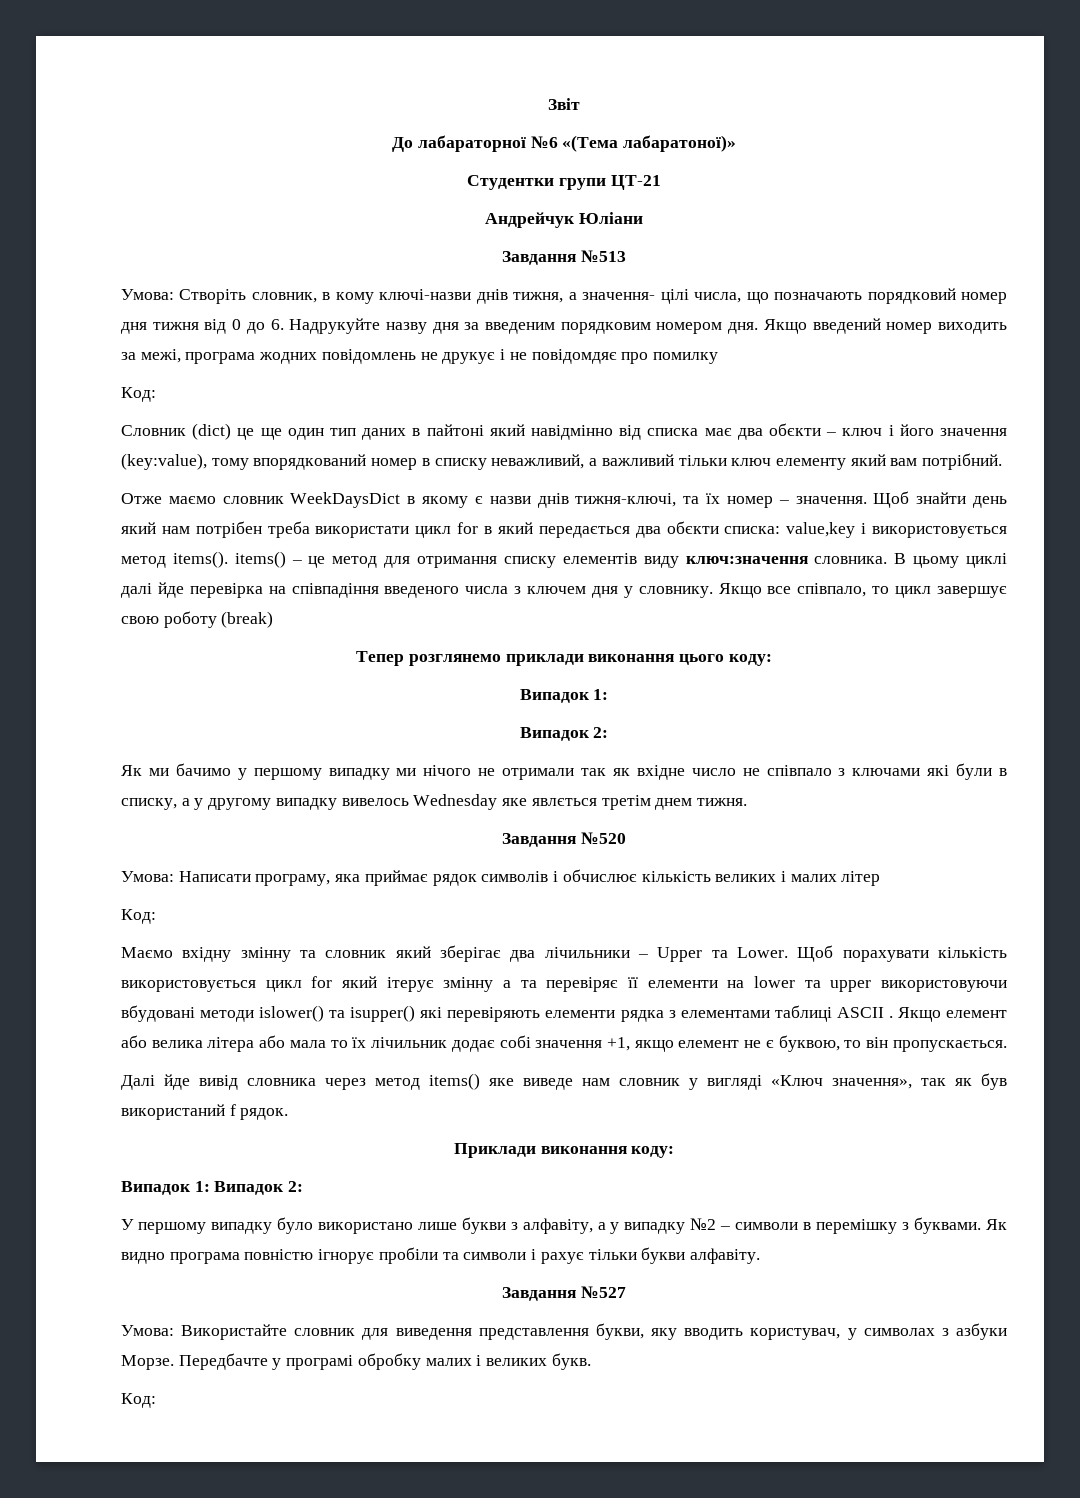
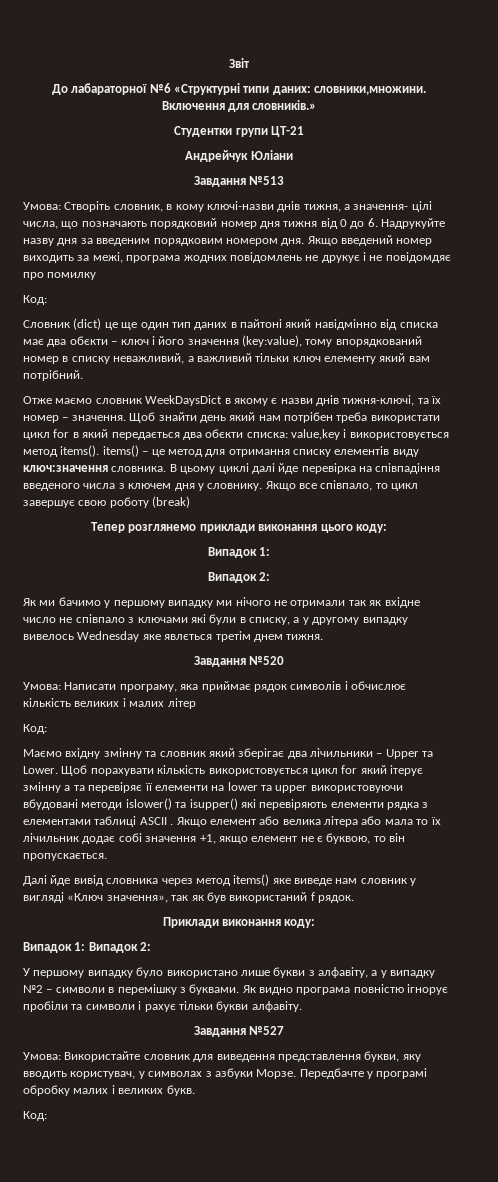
- До лабараторної №6 «(Тема лабаратоної)»
+ До лабараторної №6 «Структурні типи даних: словники,множини. Включення для словників.»

